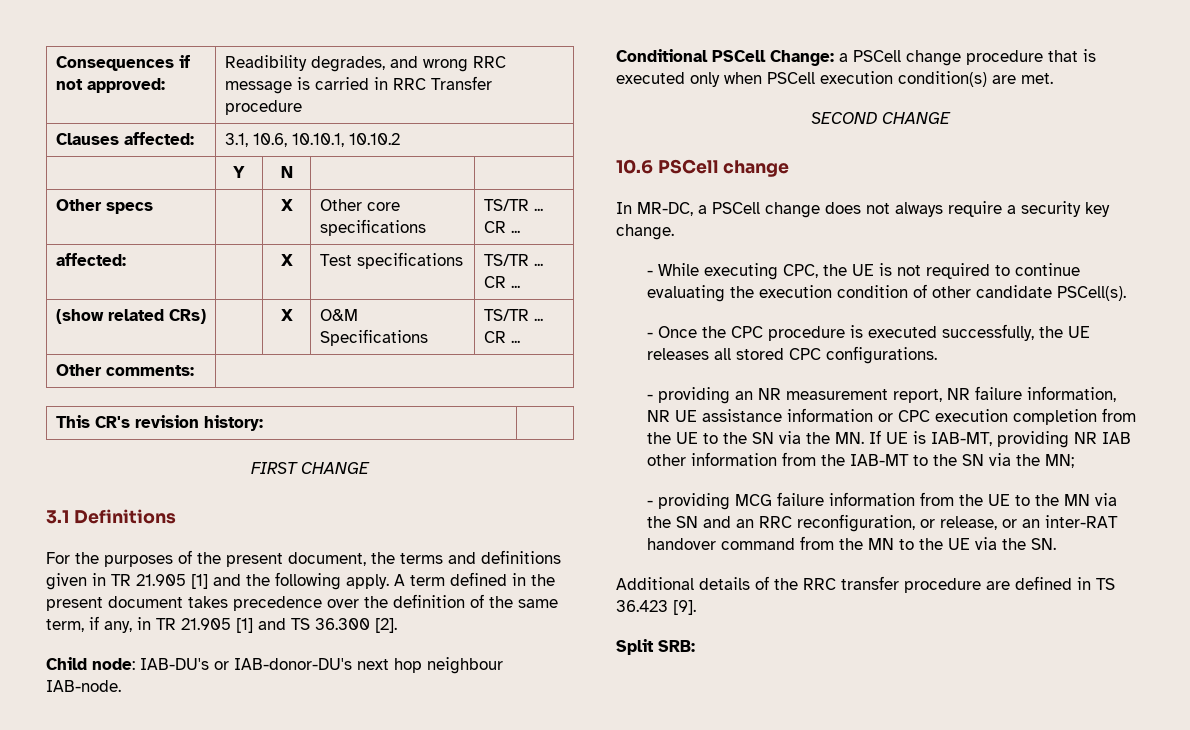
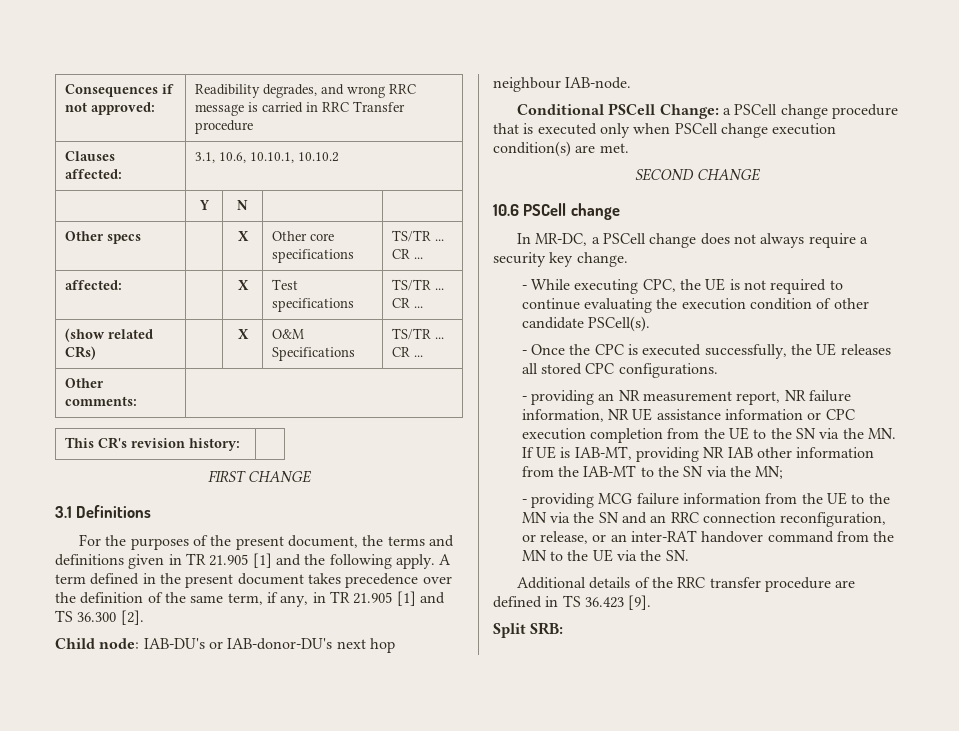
- Conditional PSCell Change: a PSCell change procedure that is executed only when PSCell execution condition(s) are met.
+ Conditional PSCell Change: a PSCell change procedure that is executed only when PSCell change execution condition(s) are met.
- - Once the CPC procedure is executed successfully, the UE releases all stored CPC configurations.
+ - Once the CPC is executed successfully, the UE releases all stored CPC configurations.
- - providing MCG failure information from the UE to the MN via the SN and an RRC reconfiguration, or release, or an inter-RAT handover command from the MN to the UE via the SN.
+ - providing MCG failure information from the UE to the MN via the SN and an RRC connection reconfiguration, or release, or an inter-RAT handover command from the MN to the UE via the SN.

